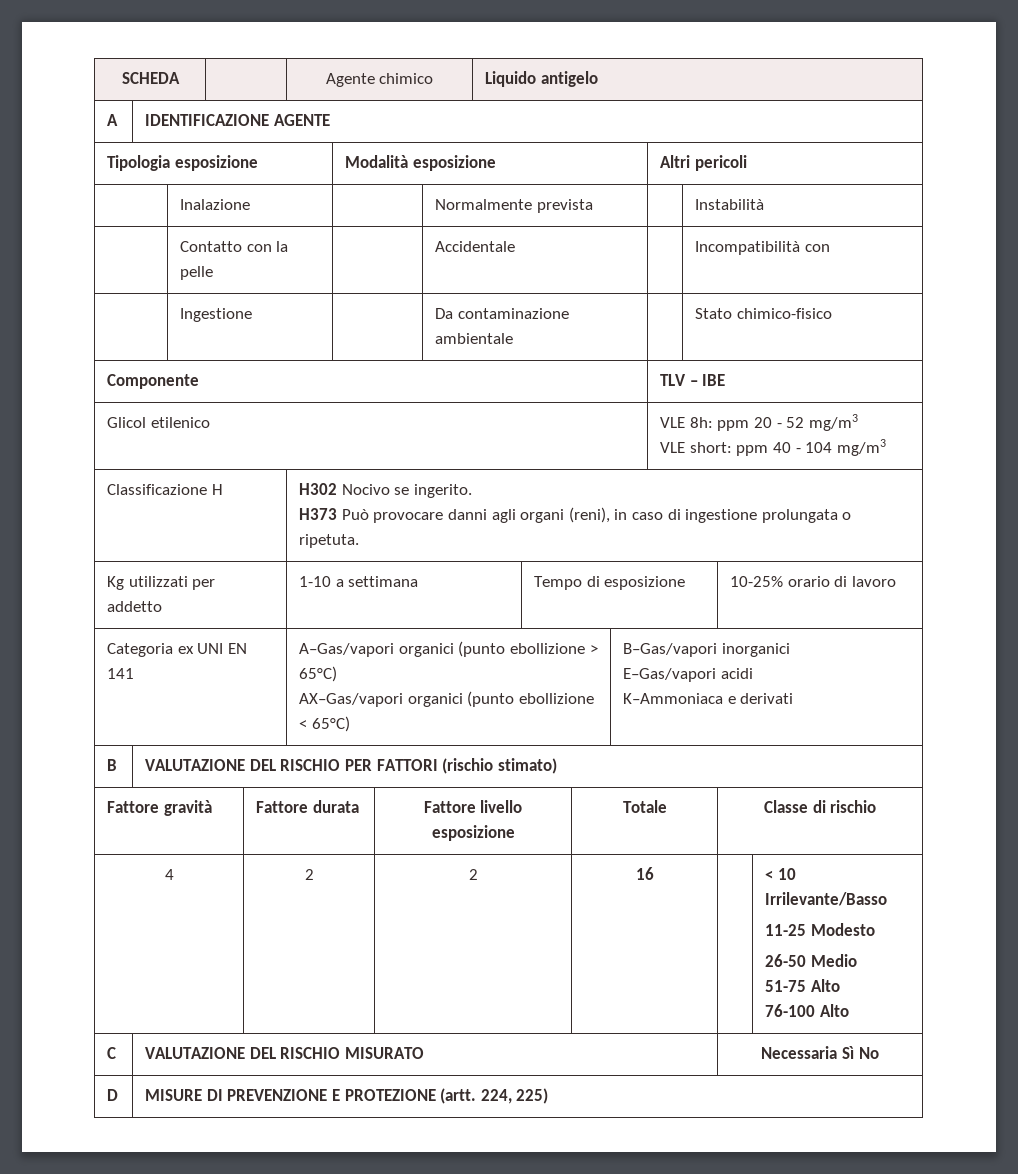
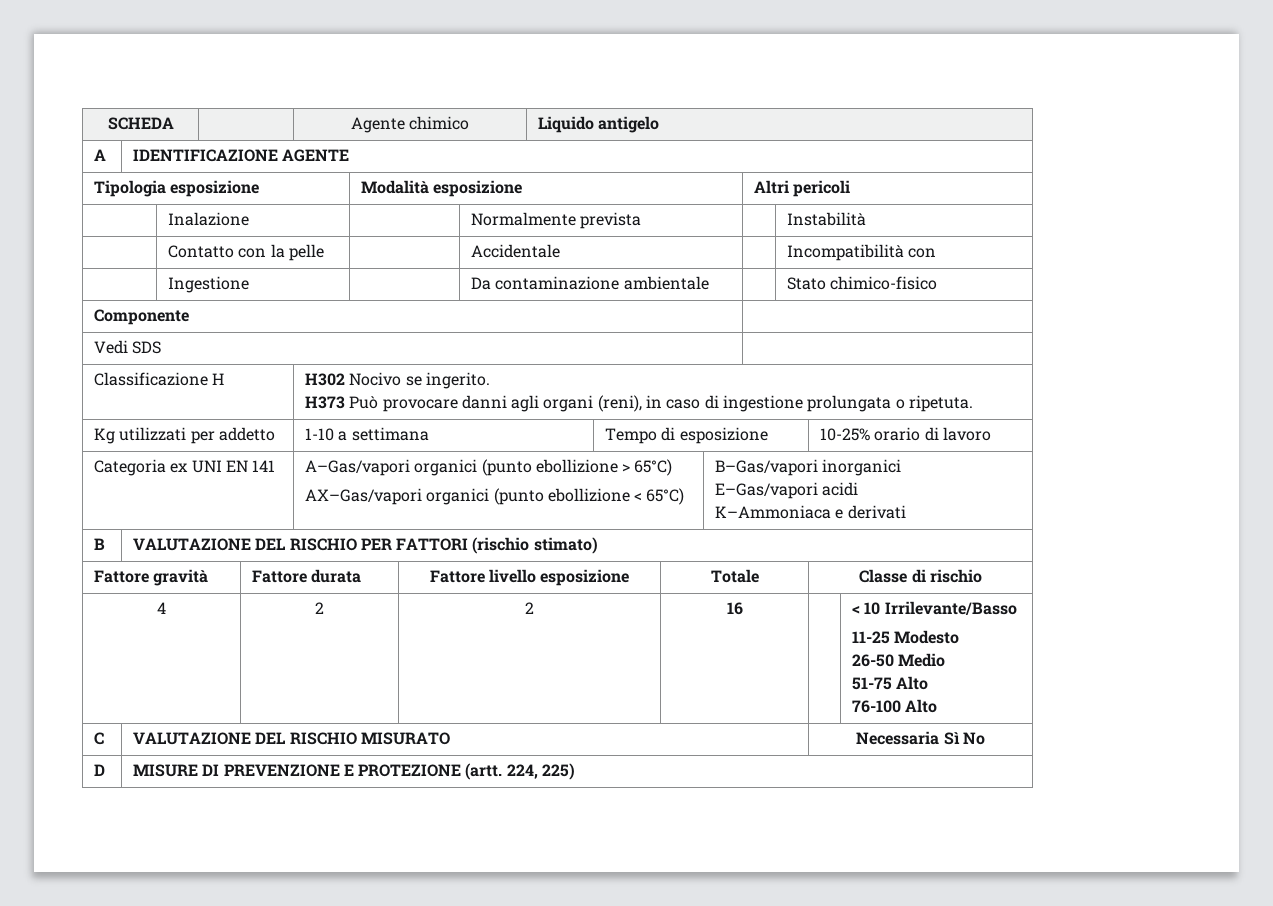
- Componente | TLV – IBE
- Glicol etilenico | VLE 8h: ppm 20 - 52 mg/m3
- VLE short: ppm 40 - 104 mg/m3
+ Componente |
+ Vedi SDS |

